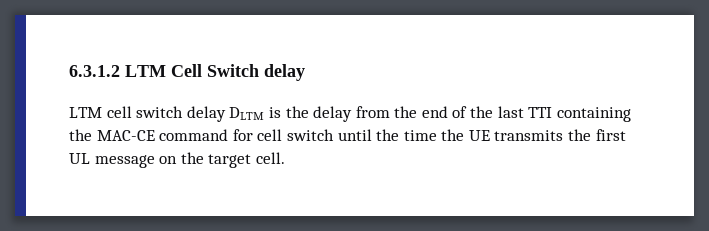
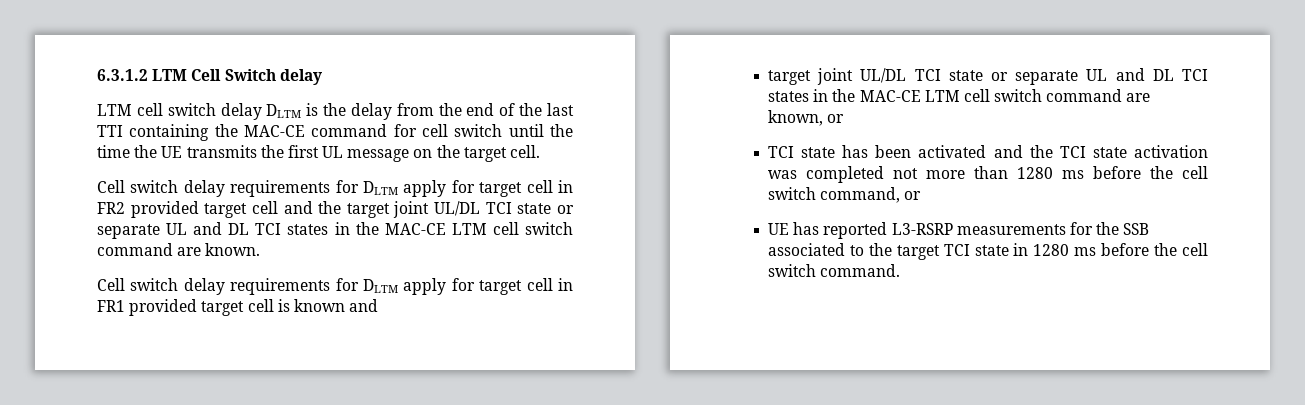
+ Cell switch delay requirements for DLTM apply for target cell in FR2 provided target cell and the target joint UL/DL TCI state or separate UL and DL TCI states in the MAC-CE LTM cell switch command are known.
+ Cell switch delay requirements for DLTM apply for target cell in FR1 provided target cell is known and
+ target joint UL/DL TCI state or separate UL and DL TCI states in the MAC-CE LTM cell switch command are known, or
+ TCI state has been activated and the TCI state activation was completed not more than 1280 ms before the cell switch command, or
+ UE has reported L3-RSRP measurements for the SSB associated to the target TCI state in 1280 ms before the cell switch command.

